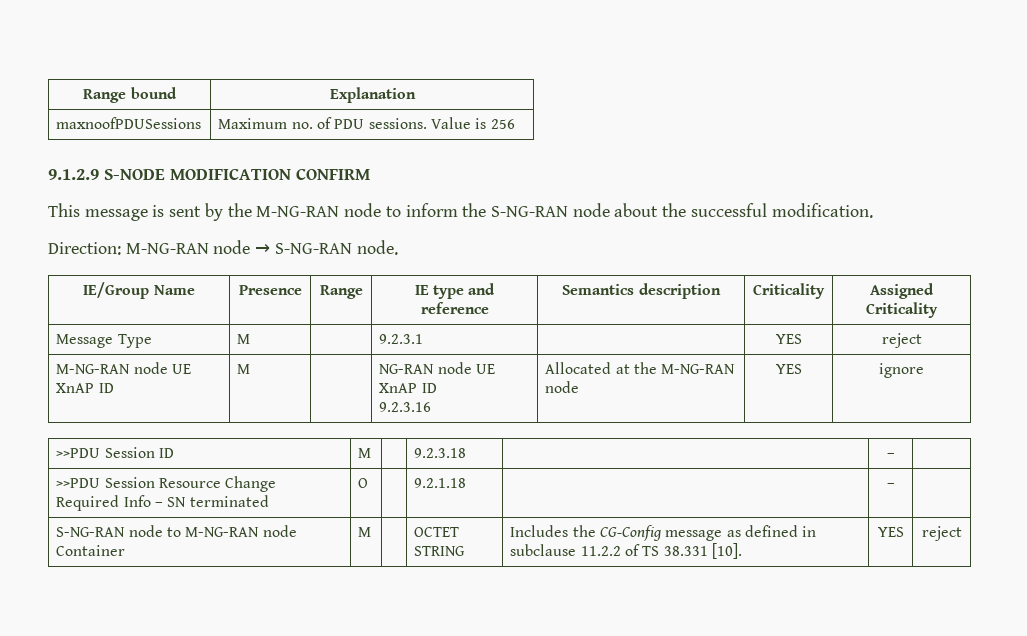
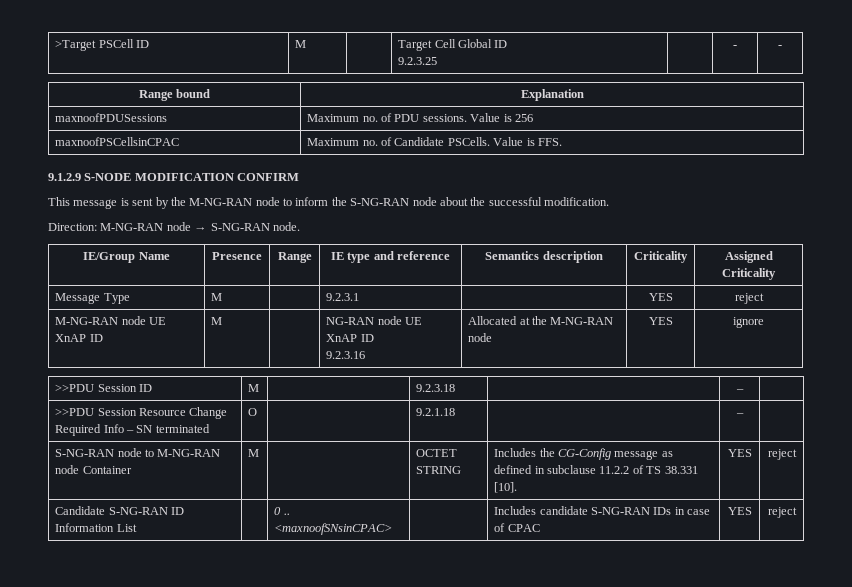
+ >Target PSCell ID | M | | Target Cell Global ID
+ 9.2.3.25 | | - | -
+ maxnoofPSCellsinCPAC | Maximum no. of Candidate PSCells. Value is FFS.
+ Candidate S-NG-RAN ID Information List | | 0 .. <maxnoofSNsinCPAC> | | Includes candidate S-NG-RAN IDs in case of CPAC | YES | reject

